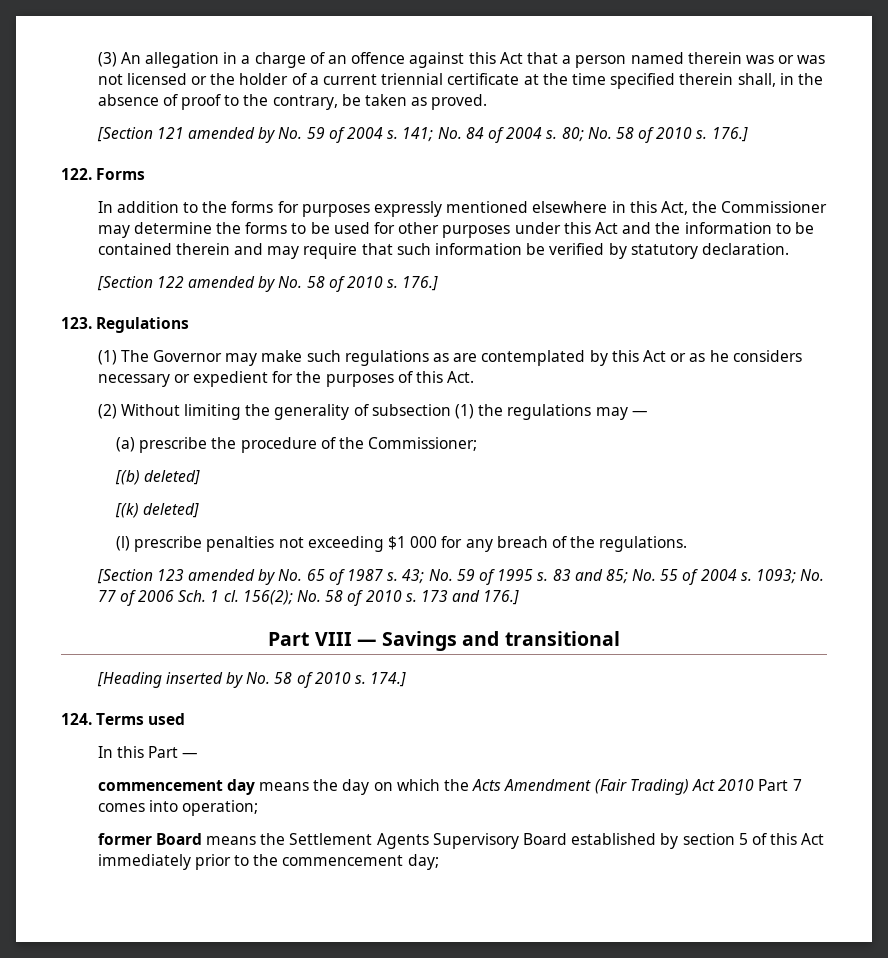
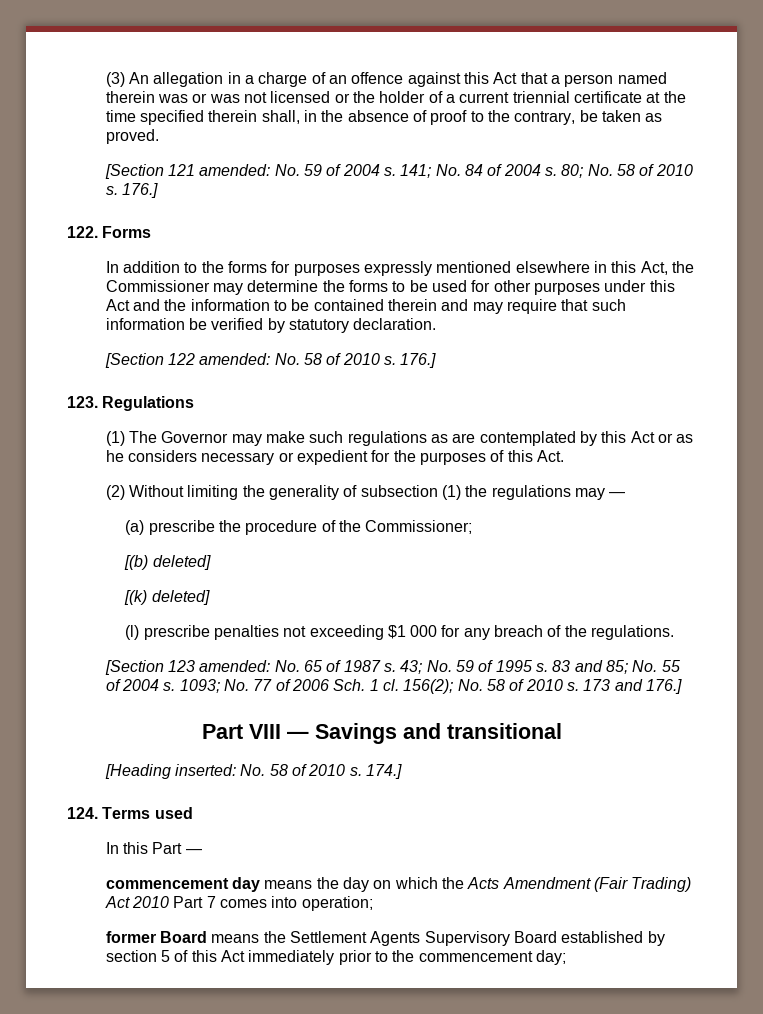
- [Section 121 amended by No. 59 of 2004 s.
+ [Section 121 amended: No. 59 of 2004 s.
- [Section 122 amended by No. 58 of 2010 s.
+ [Section 122 amended: No. 58 of 2010 s.
- [Section 123 amended by No. 65 of 1987 s.
+ [Section 123 amended: No. 65 of 1987 s.
- [Heading inserted by No. 58 of 2010 s.
+ [Heading inserted: No. 58 of 2010 s.

